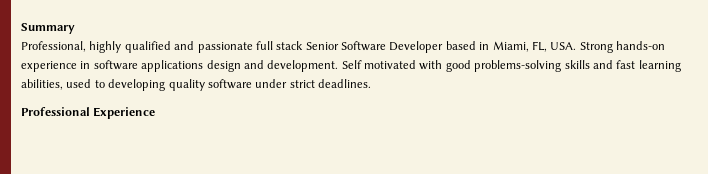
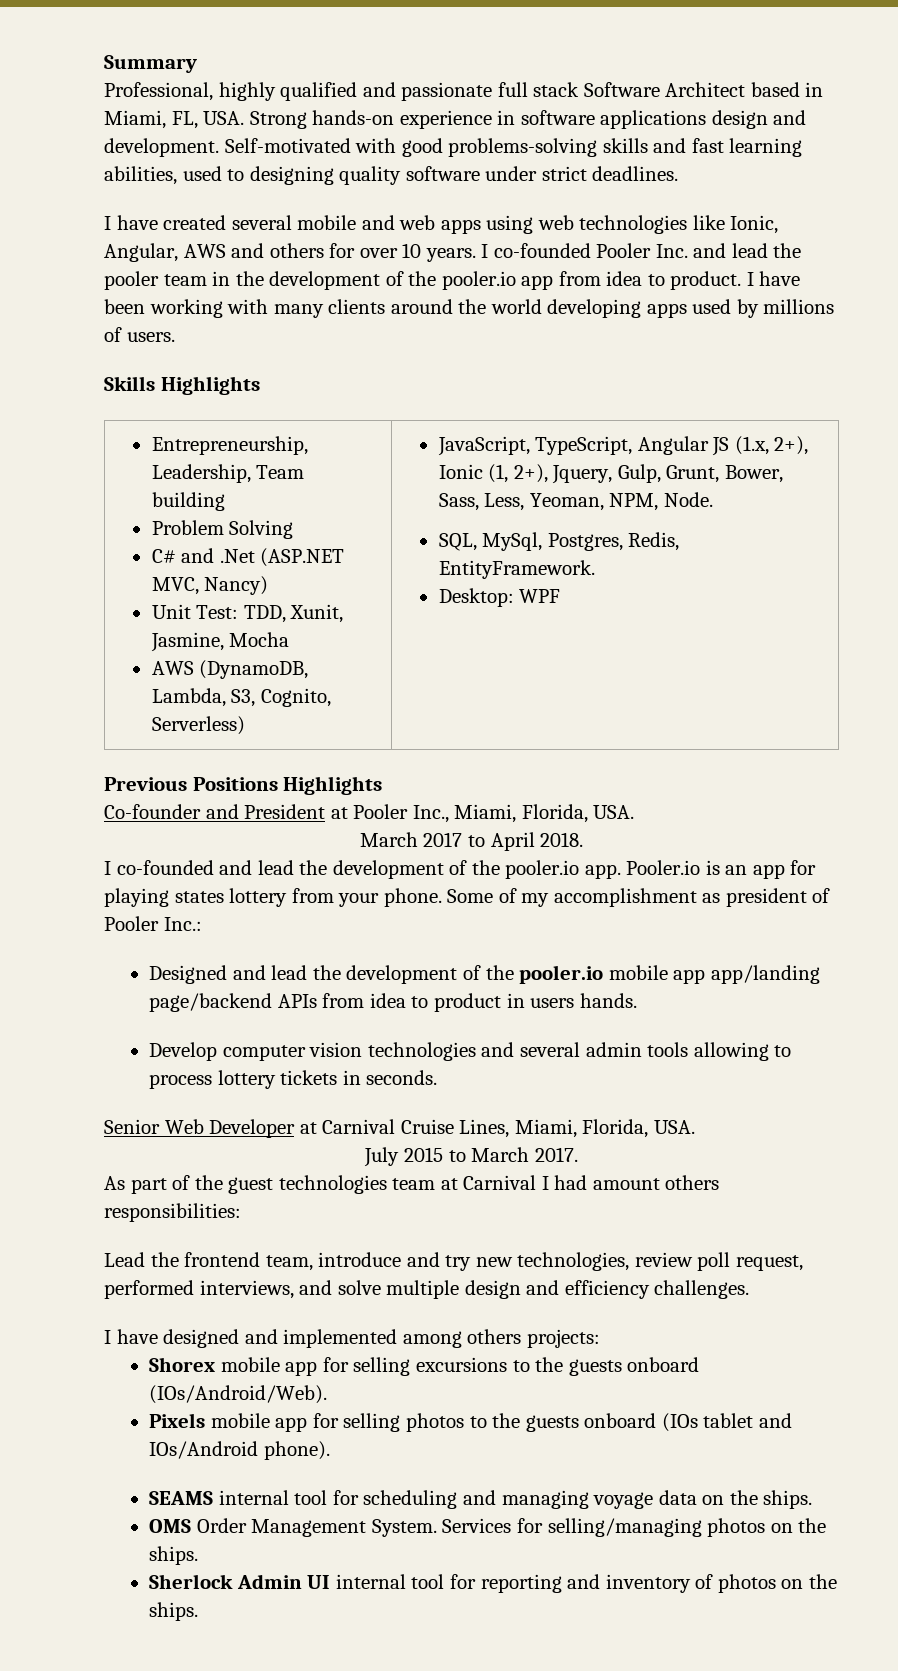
- Professional, highly qualified and passionate full stack Senior Software Developer based in Miami, FL, USA. Strong hands-on experience in software applications design and development.
+ Professional, highly qualified and passionate full stack Software Architect based in Miami, FL, USA. Strong hands-on experience in software applications design and development.
- Self motivated with good problems-solving skills and fast learning abilities, used to developing quality software under strict deadlines.
+ Self-motivated with good problems-solving skills and fast learning abilities, used to designing quality software under strict deadlines.
- Professional Experience
+ I have created several mobile and web apps using web technologies like Ionic, Angular, AWS and others for over 10 years. I co-founded Pooler Inc. and lead the pooler team in the development of the pooler.io app from idea to product. I have been working with many clients around the world developing apps used by millions of users.
+ Skills Highlights
+ Entrepreneurship, Leadership, Team building
+ Problem Solving
+ C# and .Net (ASP.NET MVC, Nancy)
+ Unit Test: TDD, Xunit, Jasmine, Mocha
+ AWS (DynamoDB, Lambda, S3, Cognito, Serverless) | JavaScript, TypeScript, Angular JS (1.x, 2+), Ionic (1, 2+), Jquery, Gulp, Grunt, Bower, Sass, Less, Yeoman, NPM, Node.
+ SQL, MySql, Postgres, Redis, EntityFramework.
+ Desktop: WPF
+ Previous Positions Highlights
+ Co-founder and President at Pooler Inc., Miami, Florida, USA.
+ March 2017 to April 2018.
+ I co-founded and lead the development of the pooler.io app. Pooler.io is an app for playing states lottery from your phone. Some of my accomplishment as president of Pooler Inc.:
+ Designed and lead the development of the pooler.io mobile app app/landing page/backend APIs from idea to product in users hands.
+ Develop computer vision technologies and several admin tools allowing to process lottery tickets in seconds.
+ Senior Web Developer at Carnival Cruise Lines, Miami, Florida, USA.
+ July 2015 to March 2017.
+ As part of the guest technologies team at Carnival I had amount others responsibilities:
+ Lead the frontend team, introduce and try new technologies, review poll request, performed interviews, and solve multiple design and efficiency challenges.
+ I have designed and implemented among others projects:
+ Shorex mobile app for selling excursions to the guests onboard (IOs/Android/Web).
+ Pixels mobile app for selling photos to the guests onboard (IOs tablet and IOs/Android phone).
+ SEAMS internal tool for scheduling and managing voyage data on the ships.
+ OMS Order Management System. Services for selling/managing photos on the ships.
+ Sherlock Admin UI internal tool for reporting and inventory of photos on the ships.

